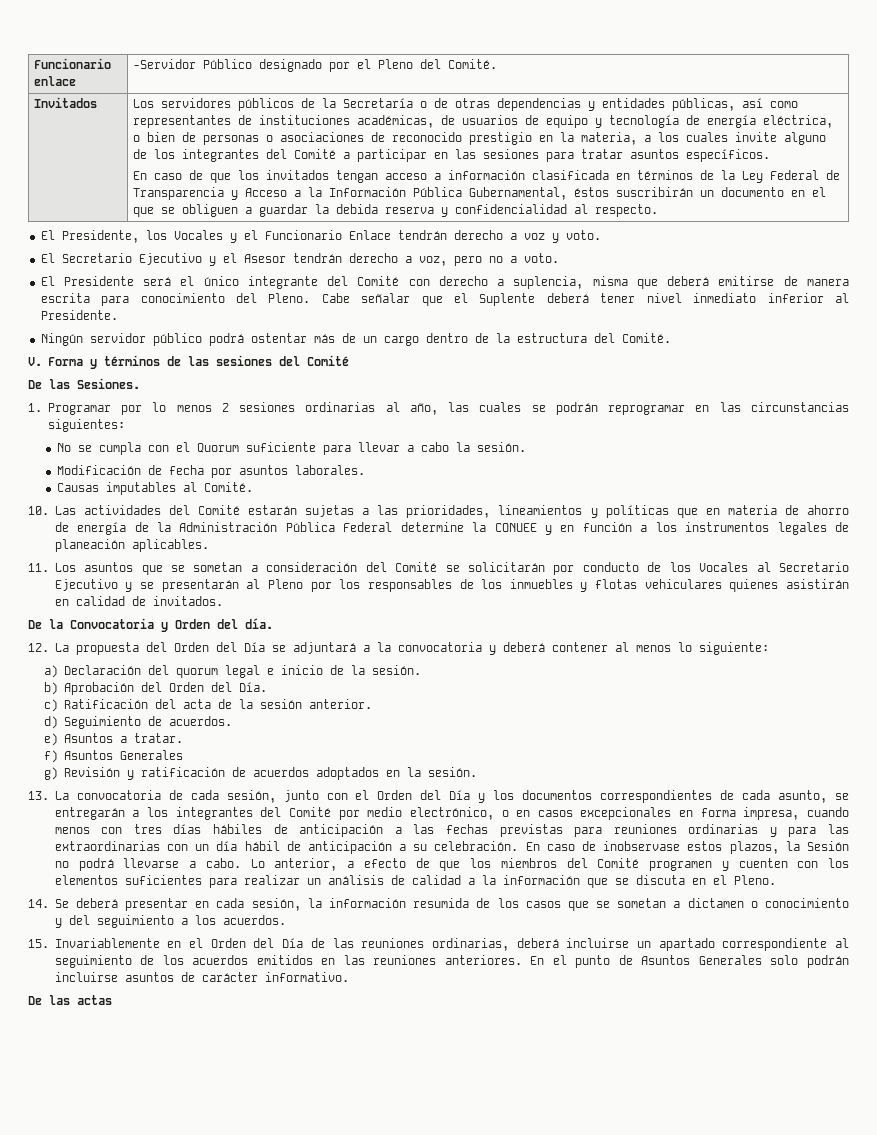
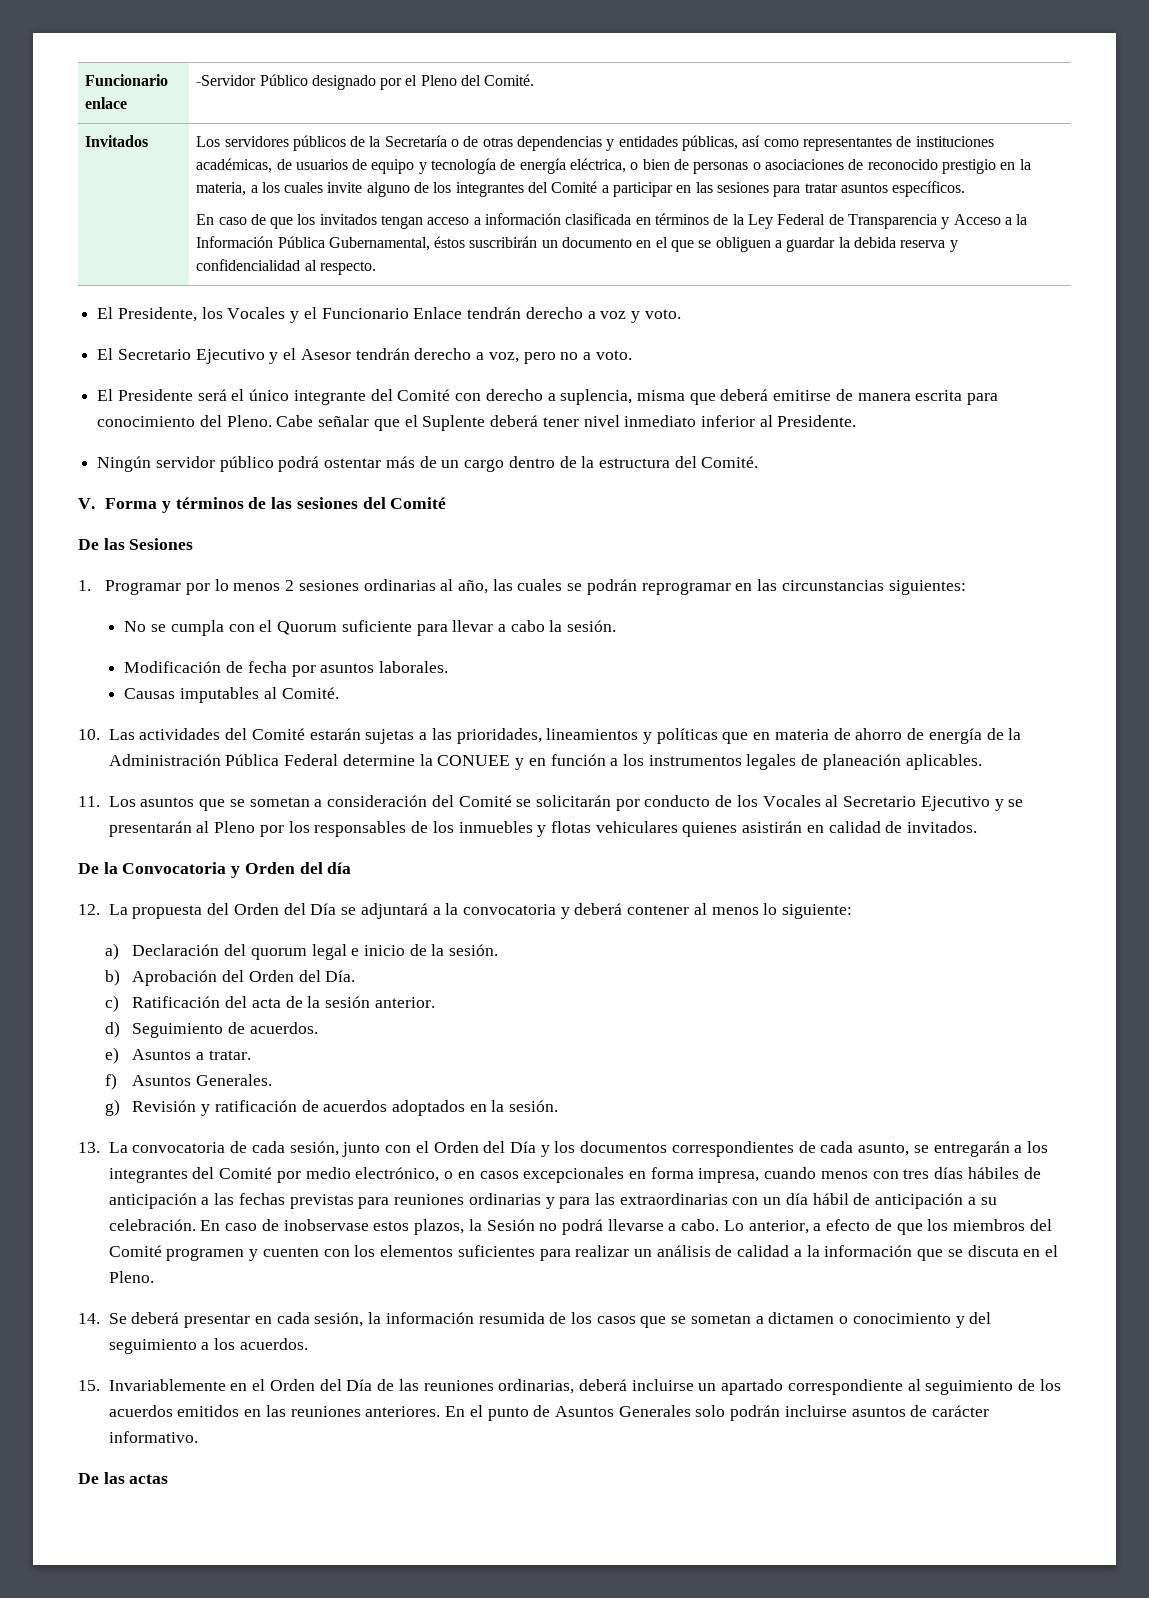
- De las Sesiones.
+ De las Sesiones
- De la Convocatoria y Orden del día.
+ De la Convocatoria y Orden del día
- f) Asuntos Generales
+ f) Asuntos Generales.

